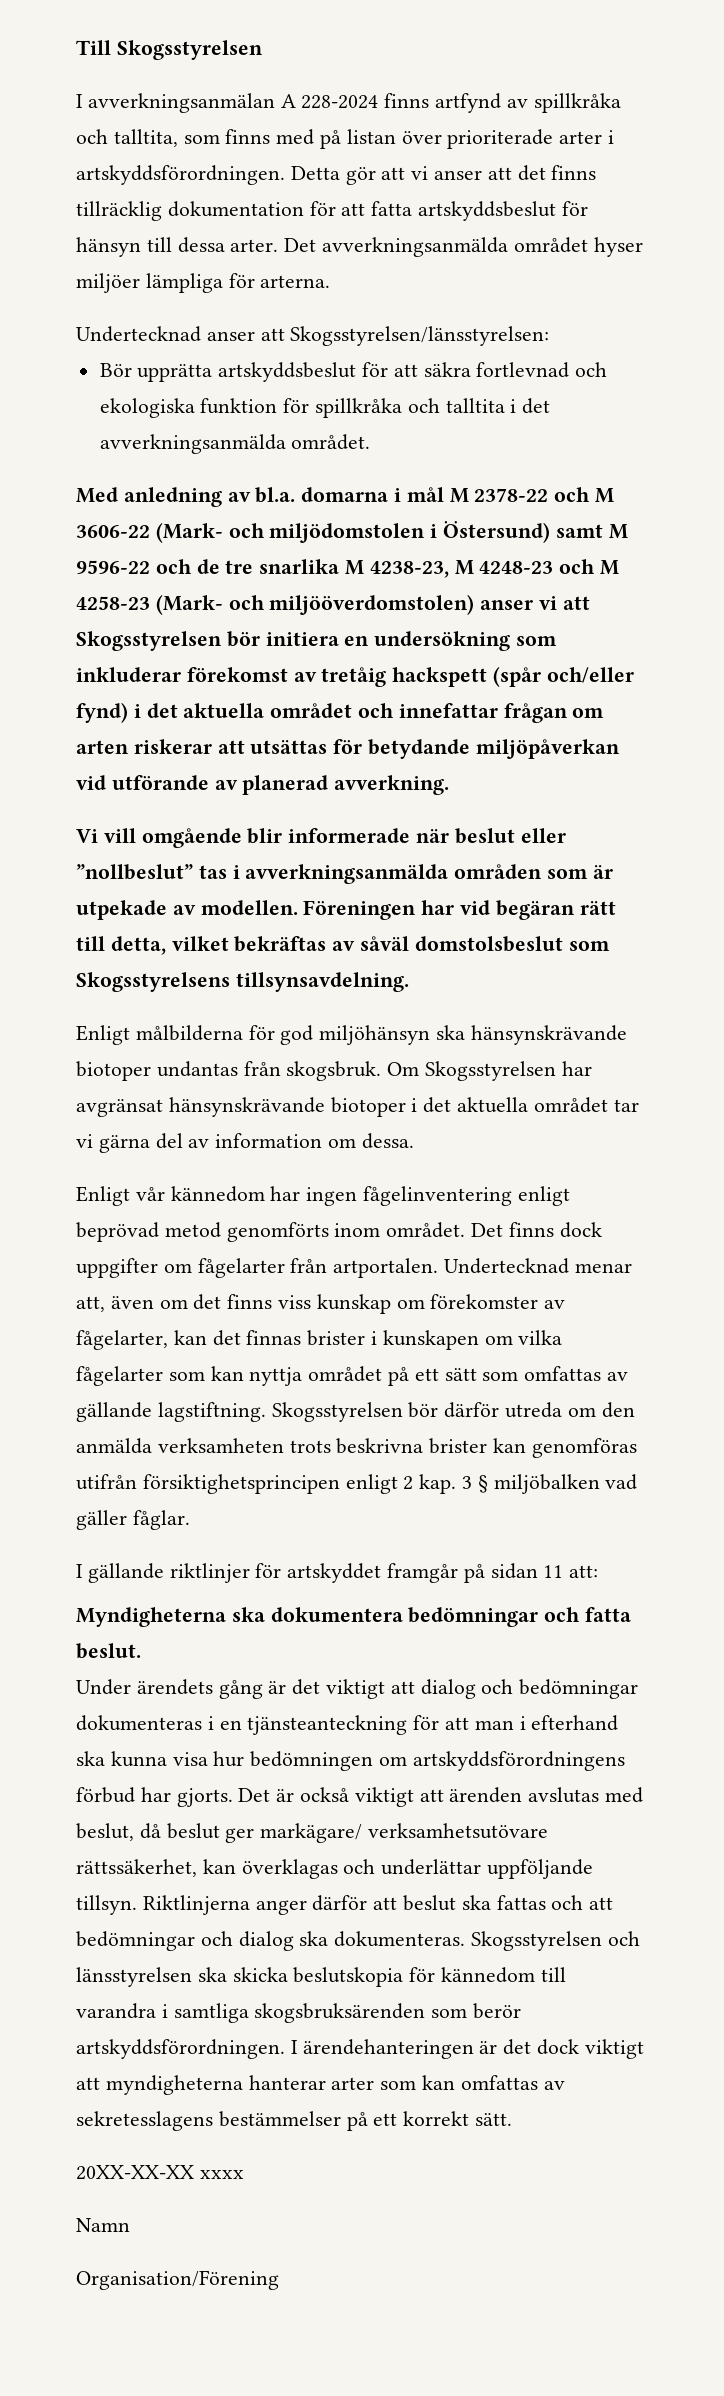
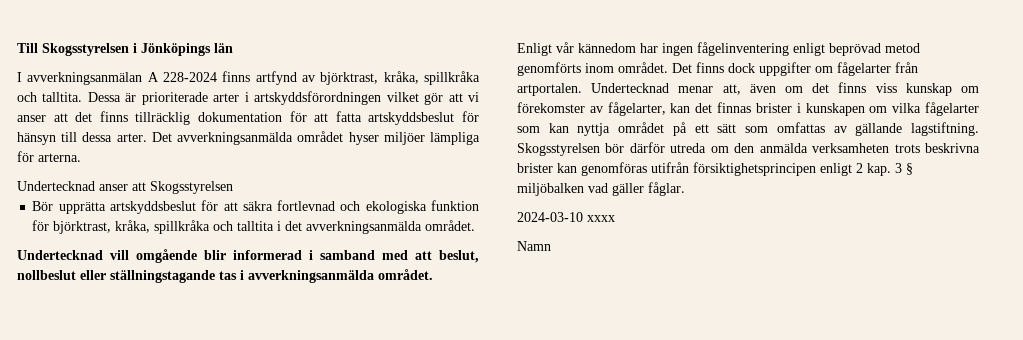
- Till Skogsstyrelsen
+ Till Skogsstyrelsen i Jönköpings län
- I avverkningsanmälan A 228-2024 finns artfynd av spillkråka och talltita, som finns med på listan över prioriterade arter i artskyddsförordningen. Detta gör att vi anser att det finns tillräcklig dokumentation för att fatta artskyddsbeslut för hänsyn till dessa arter.
+ I avverkningsanmälan A 228-2024 finns artfynd av björktrast, kråka, spillkråka och talltita. Dessa är prioriterade arter i artskyddsförordningen vilket gör att vi anser att det finns tillräcklig dokumentation för att fatta artskyddsbeslut för hänsyn till dessa arter.
- Undertecknad anser att Skogsstyrelsen/länsstyrelsen:
+ Undertecknad anser att Skogsstyrelsen
- Bör upprätta artskyddsbeslut för att säkra fortlevnad och ekologiska funktion för spillkråka och talltita i det avverkningsanmälda området.
+ Bör upprätta artskyddsbeslut för att säkra fortlevnad och ekologiska funktion för björktrast, kråka, spillkråka och talltita i det avverkningsanmälda området.
- Med anledning av bl.a. domarna i mål M 2378-22 och M 3606-22 (Mark- och miljödomstolen i Östersund) samt M 9596-22 och de tre snarlika M 4238-23, M 4248-23 och M 4258-23 (Mark- och miljööverdomstolen) anser vi att Skogsstyrelsen bör initiera en undersökning som inkluderar förekomst av tretåig hackspett (spår och/eller fynd) i det aktuella området och innefattar frågan om arten riskerar att utsättas för betydande miljöpåverkan vid utförande av planerad avverkning.
- Vi vill omgående blir informerade när beslut eller ”nollbeslut” tas i avverkningsanmälda områden som är utpekade av modellen. Föreningen har vid begäran rätt till detta, vilket bekräftas av såväl domstolsbeslut som Skogsstyrelsens tillsynsavdelning.
- Enligt målbilderna för god miljöhänsyn ska hänsynskrävande biotoper undantas från skogsbruk. Om Skogsstyrelsen har avgränsat hänsynskrävande biotoper i det aktuella området tar vi gärna del av information om dessa.
+ Undertecknad vill omgående blir informerad i samband med att beslut, nollbeslut eller ställningstagande tas i avverkningsanmälda området.
- I gällande riktlinjer för artskyddet framgår på sidan 11 att:
- Myndigheterna ska dokumentera bedömningar och fatta beslut.
- Under ärendets gång är det viktigt att dialog och bedömningar dokumenteras i en tjänsteanteckning för att man i efterhand ska kunna visa hur bedömningen om artskyddsförordningens förbud har gjorts. Det är också viktigt att ärenden avslutas med beslut, då beslut ger markägare/ verksamhetsutövare rättssäkerhet, kan överklagas och underlättar uppföljande tillsyn. Riktlinjerna anger därför att beslut ska fattas och att bedömningar och dialog ska dokumenteras. Skogsstyrelsen och länsstyrelsen ska skicka beslutskopia för kännedom till varandra i samtliga skogsbruksärenden som berör artskyddsförordningen. I ärendehanteringen är det dock viktigt att myndigheterna hanterar arter som kan omfattas av sekretesslagens bestämmelser på ett korrekt sätt.
- 20XX-XX-XX xxxx
+ 2024-03-10 xxxx
- Organisation/Förening

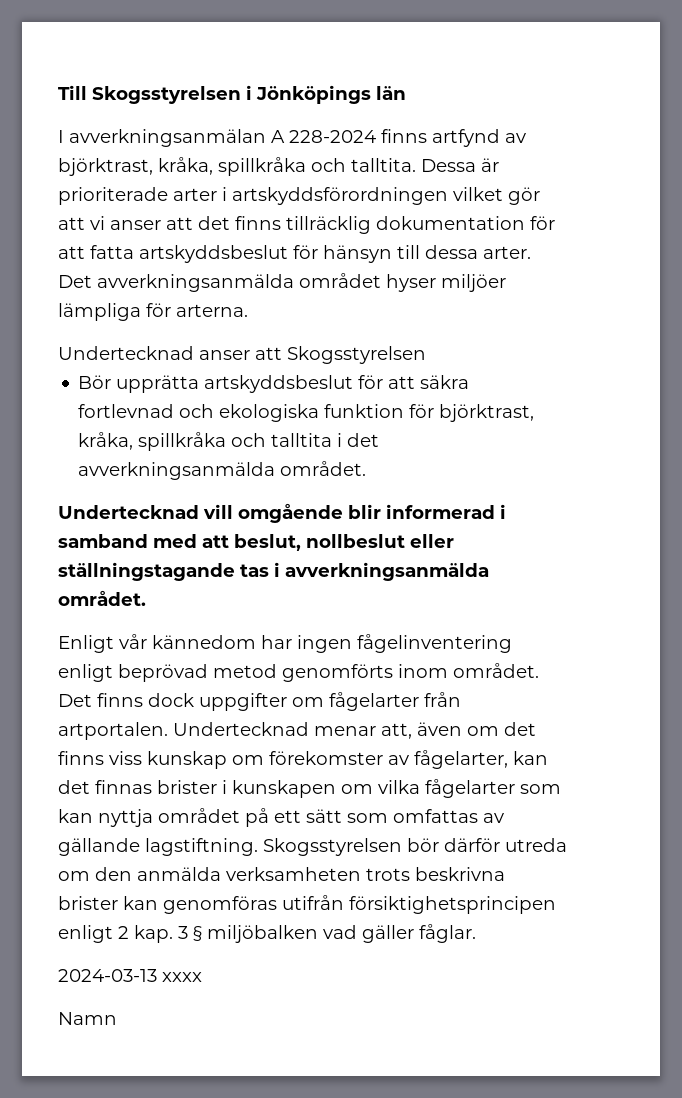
- 2024-03-10 xxxx
+ 2024-03-13 xxxx

